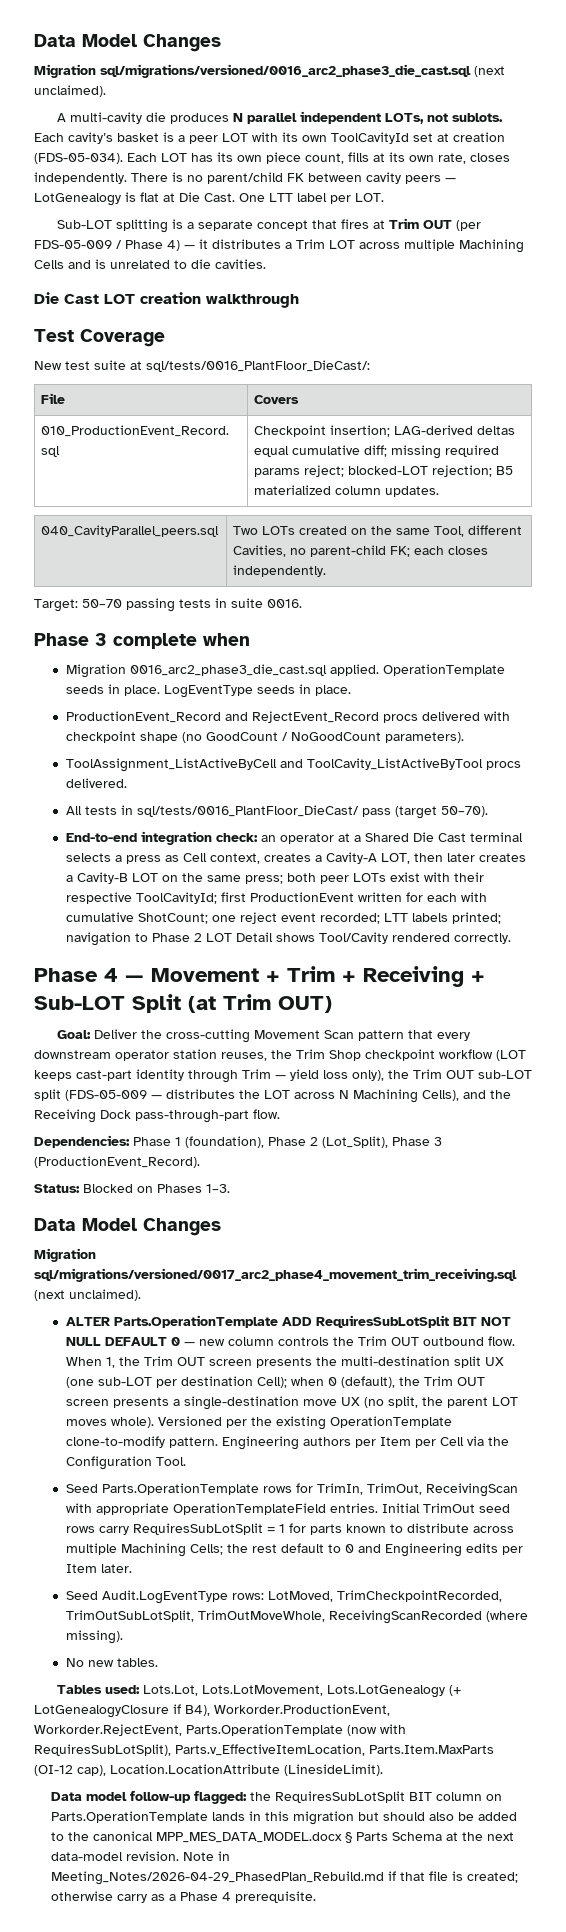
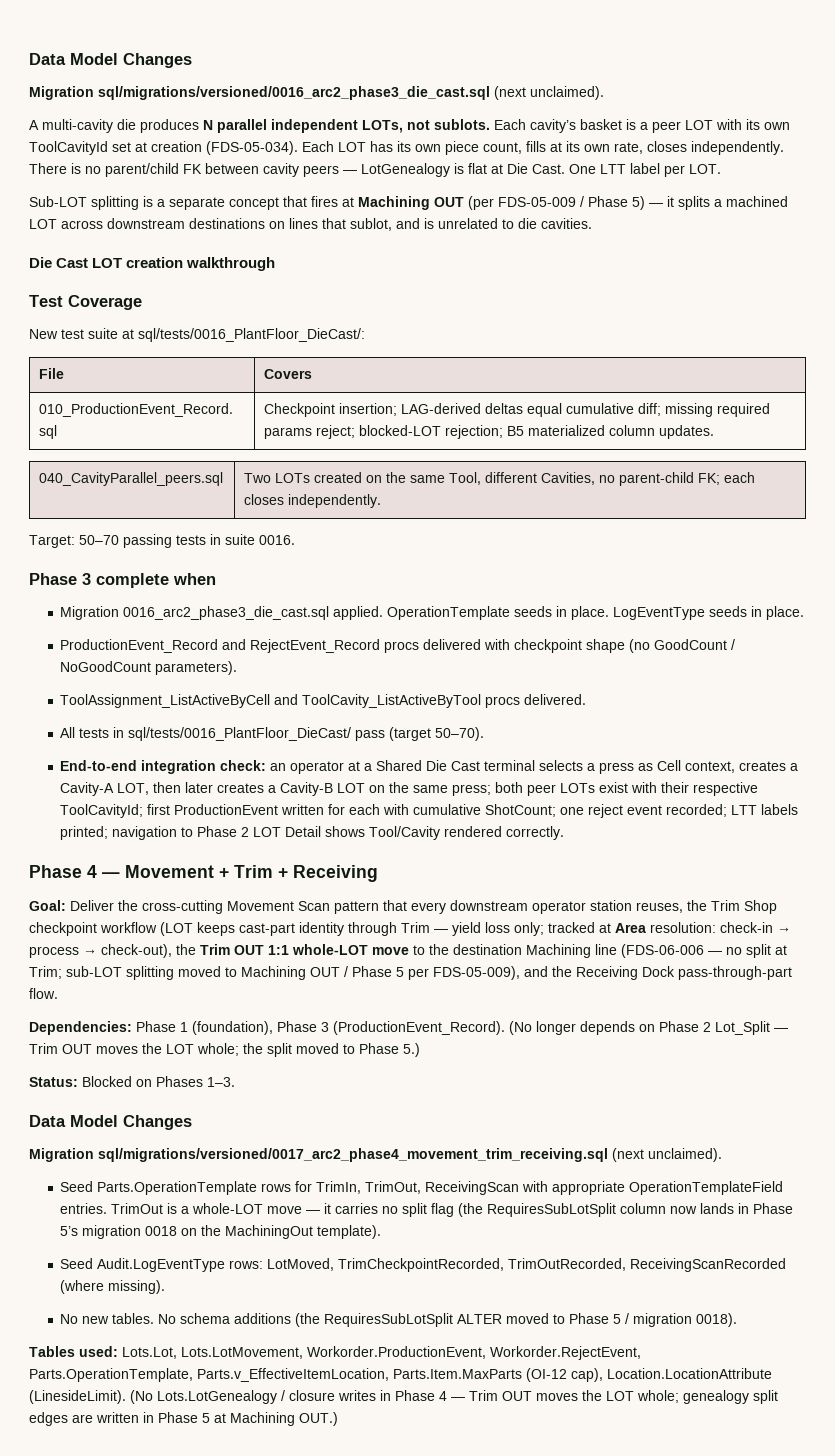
- Sub-LOT splitting is a separate concept that fires at Trim OUT (per FDS-05-009 / Phase 4) — it distributes a Trim LOT across multiple Machining Cells and is unrelated to die cavities.
+ Sub-LOT splitting is a separate concept that fires at Machining OUT (per FDS-05-009 / Phase 5) — it splits a machined LOT across downstream destinations on lines that sublot, and is unrelated to die cavities.
- Phase 4 — Movement + Trim + Receiving + Sub-LOT Split (at Trim OUT)
+ Phase 4 — Movement + Trim + Receiving
- Goal: Deliver the cross-cutting Movement Scan pattern that every downstream operator station reuses, the Trim Shop checkpoint workflow (LOT keeps cast-part identity through Trim — yield loss only), the Trim OUT sub-LOT split (FDS-05-009 — distributes the LOT across N Machining Cells), and the Receiving Dock pass-through-part flow.
+ Goal: Deliver the cross-cutting Movement Scan pattern that every downstream operator station reuses, the Trim Shop checkpoint workflow (LOT keeps cast-part identity through Trim — yield loss only; tracked at Area resolution: check-in → process → check-out), the Trim OUT 1:1 whole-LOT move to the destination Machining line (FDS-06-006 — no split at Trim; sub-LOT splitting moved to Machining OUT / Phase 5 per FDS-05-009), and the Receiving Dock pass-through-part flow.
- Dependencies: Phase 1 (foundation), Phase 2 (Lot_Split), Phase 3 (ProductionEvent_Record).
+ Dependencies: Phase 1 (foundation), Phase 3 (ProductionEvent_Record). (No longer depends on Phase 2 Lot_Split — Trim OUT moves the LOT whole; the split moved to Phase 5.)
- ALTER Parts.OperationTemplate ADD RequiresSubLotSplit BIT NOT NULL DEFAULT 0 — new column controls the Trim OUT outbound flow. When 1, the Trim OUT screen presents the multi-destination split UX (one sub-LOT per destination Cell); when 0 (default), the Trim OUT screen presents a single-destination move UX (no split, the parent LOT moves whole). Versioned per the existing OperationTemplate clone-to-modify pattern. Engineering authors per Item per Cell via the Configuration Tool.
- Initial TrimOut seed rows carry RequiresSubLotSplit = 1 for parts known to distribute across multiple Machining Cells; the rest default to 0 and Engineering edits per Item later.
+ TrimOut is a whole-LOT move — it carries no split flag (the RequiresSubLotSplit column now lands in Phase 5’s migration 0018 on the MachiningOut template).
- Seed Audit.LogEventType rows: LotMoved, TrimCheckpointRecorded, TrimOutSubLotSplit, TrimOutMoveWhole, ReceivingScanRecorded (where missing).
+ Seed Audit.LogEventType rows: LotMoved, TrimCheckpointRecorded, TrimOutRecorded, ReceivingScanRecorded (where missing).
- No new tables.
- Tables used: Lots.Lot, Lots.LotMovement, Lots.LotGenealogy (+ LotGenealogyClosure if B4), Workorder.ProductionEvent, Workorder.RejectEvent, Parts.OperationTemplate (now with RequiresSubLotSplit), Parts.v_EffectiveItemLocation, Parts.Item.MaxParts (OI-12 cap), Location.LocationAttribute (LinesideLimit).
- Data model follow-up flagged: the RequiresSubLotSplit BIT column on Parts.OperationTemplate lands in this migration but should also be added to the canonical MPP_MES_DATA_MODEL.docx § Parts Schema at the next data-model revision. Note in Meeting_Notes/2026-04-29_PhasedPlan_Rebuild.md if that file is created; otherwise carry as a Phase 4 prerequisite.
+ No new tables. No schema additions (the RequiresSubLotSplit ALTER moved to Phase 5 / migration 0018).
+ Tables used: Lots.Lot, Lots.LotMovement, Workorder.ProductionEvent, Workorder.RejectEvent, Parts.OperationTemplate, Parts.v_EffectiveItemLocation, Parts.Item.MaxParts (OI-12 cap), Location.LocationAttribute (LinesideLimit). (No Lots.LotGenealogy / closure writes in Phase 4 — Trim OUT moves the LOT whole; genealogy split edges are written in Phase 5 at Machining OUT.)

